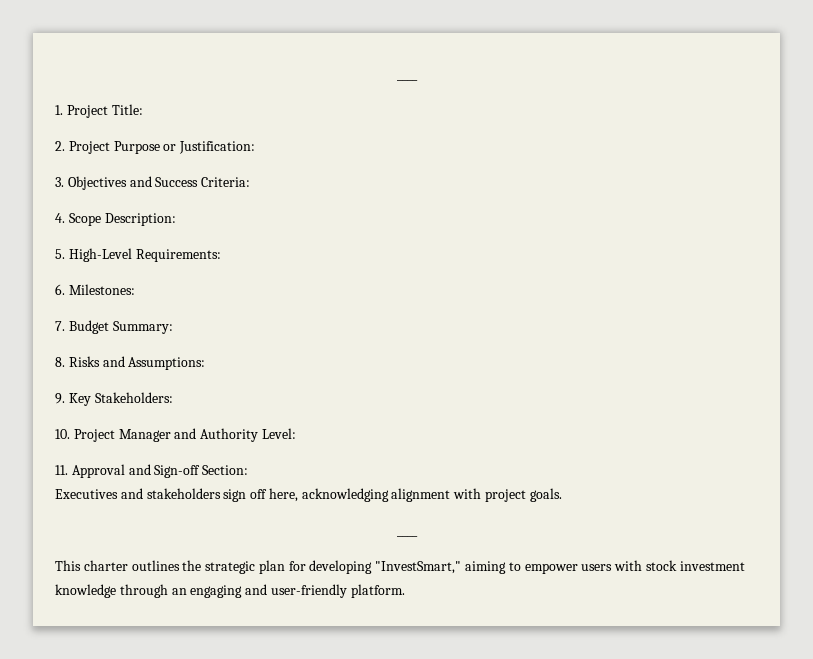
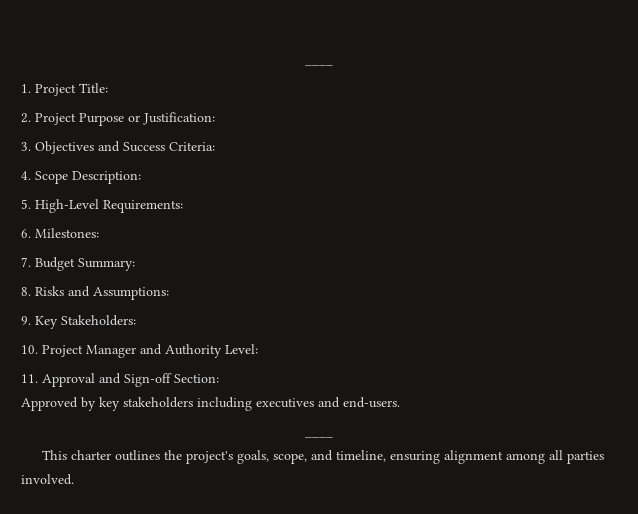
- Executives and stakeholders sign off here, acknowledging alignment with project goals.
+ Approved by key stakeholders including executives and end-users.
- This charter outlines the strategic plan for developing "InvestSmart," aiming to empower users with stock investment knowledge through an engaging and user-friendly platform.
+ This charter outlines the project's goals, scope, and timeline, ensuring alignment among all parties involved.

